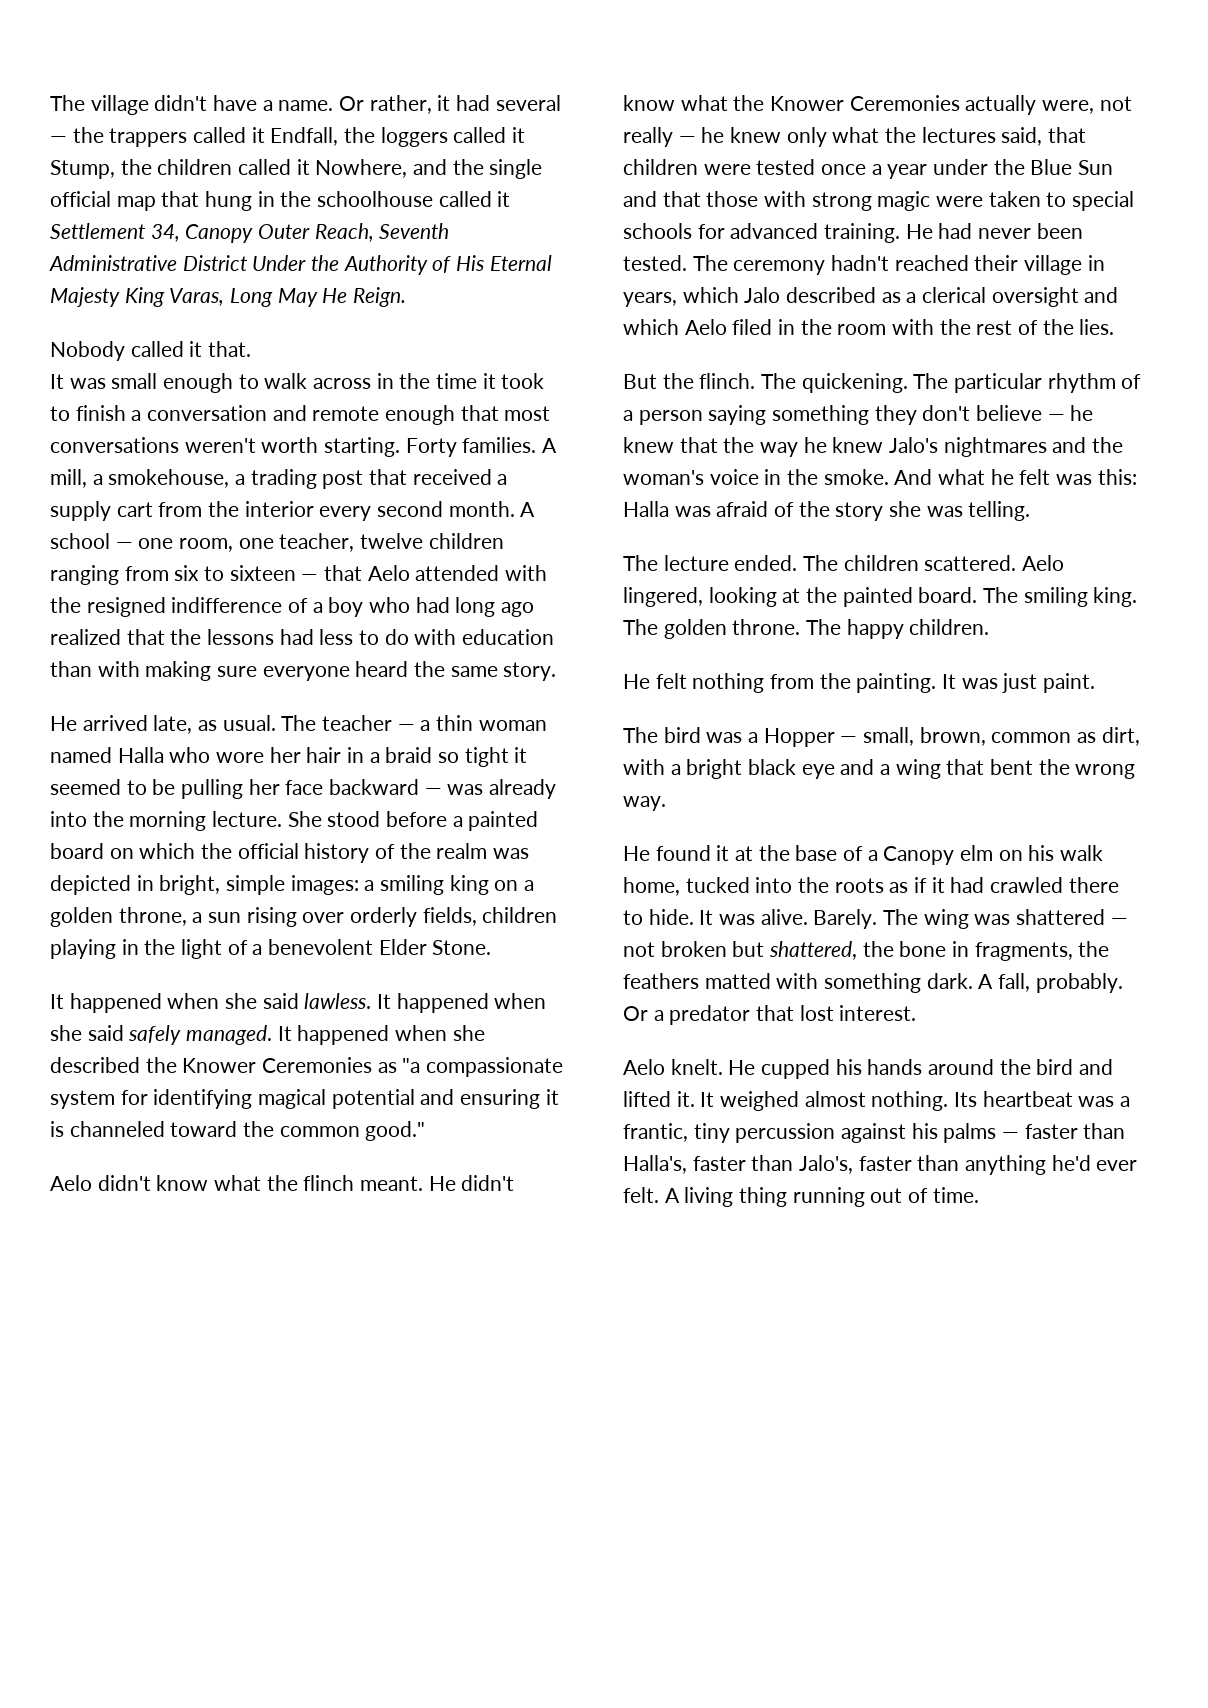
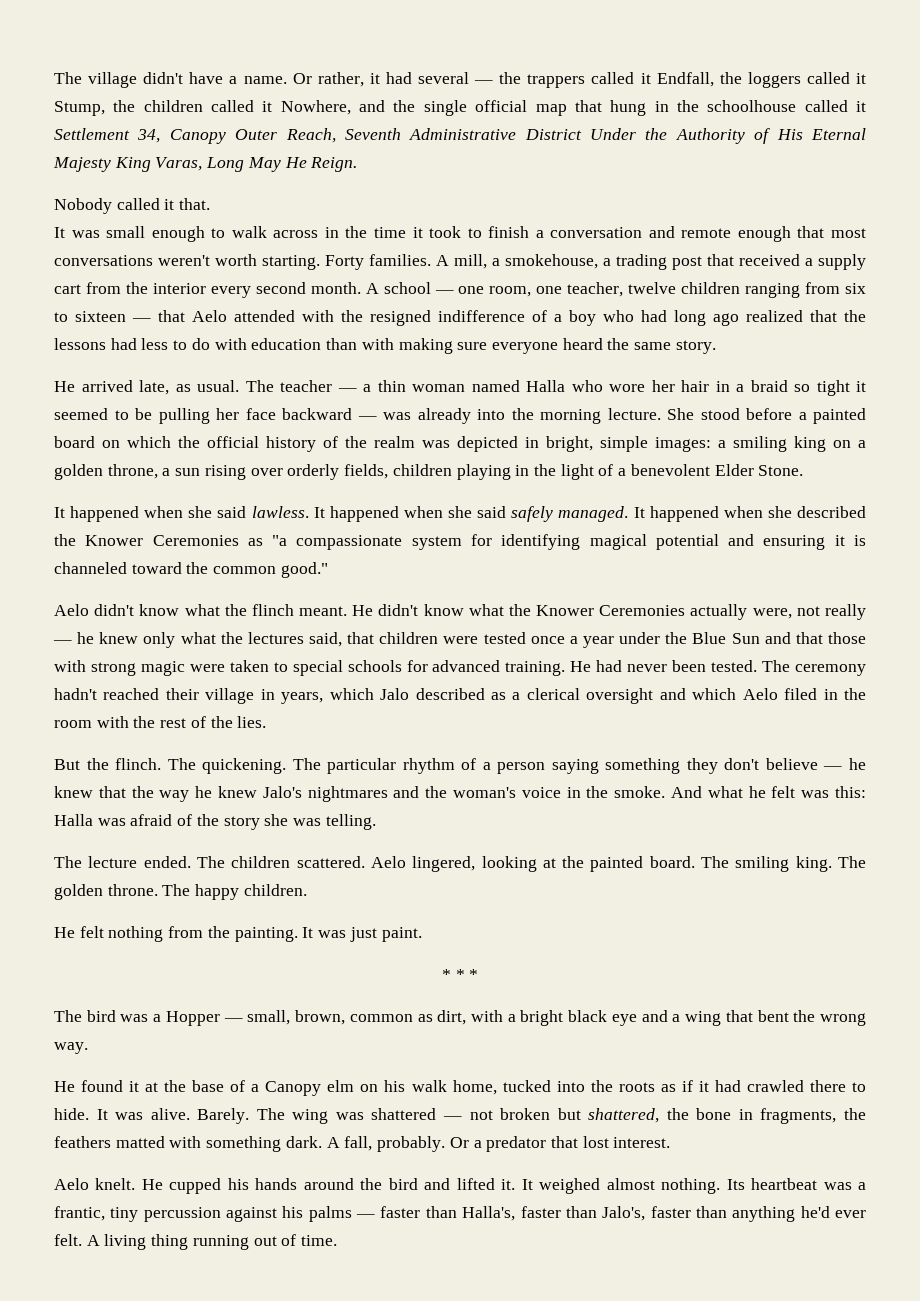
+ * * *

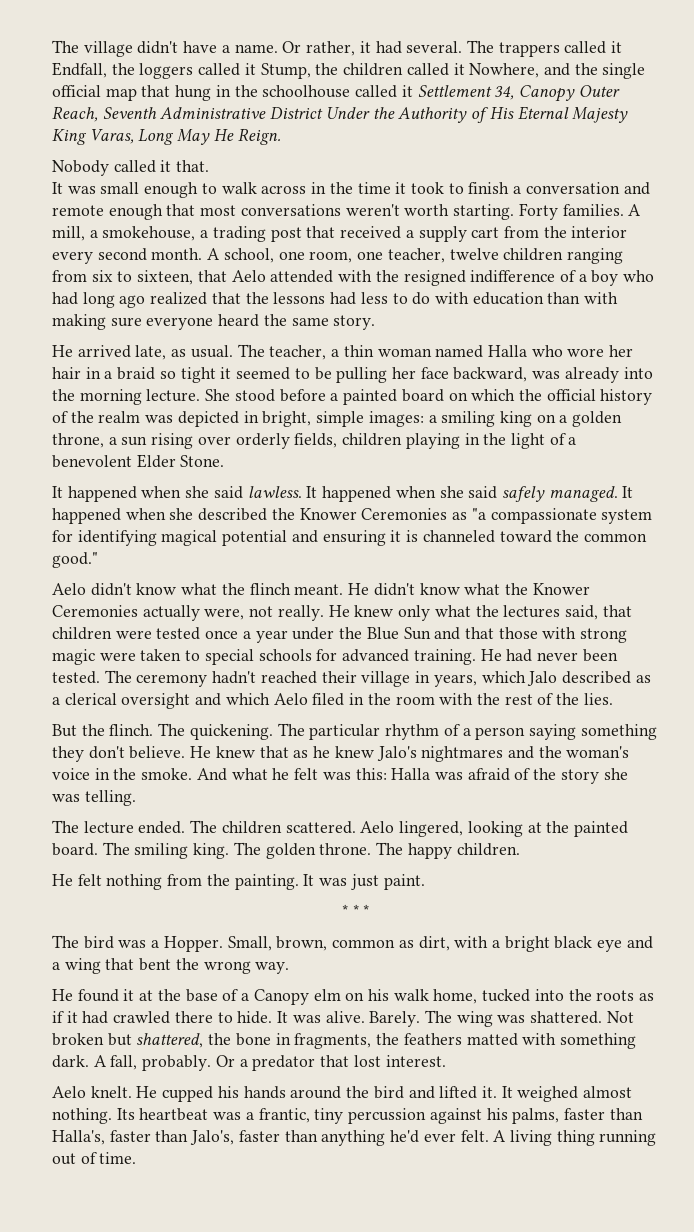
- Or rather, it had several — the trappers called it Endfall, the loggers called it Stump, the children called it Nowhere, and the single official map that hung in the schoolhouse called it Settlement 34, Canopy Outer Reach, Seventh Administrative District Under the Authority of His Eternal Majesty King Varas, Long May He Reign.
+ Or rather, it had several. The trappers called it Endfall, the loggers called it Stump, the children called it Nowhere, and the single official map that hung in the schoolhouse called it Settlement 34, Canopy Outer Reach, Seventh Administrative District Under the Authority of His Eternal Majesty King Varas, Long May He Reign.
- A school — one room, one teacher, twelve children ranging from six to sixteen — that Aelo attended with the resigned indifference of a boy who had long ago realized that the lessons had less to do with education than with making sure everyone heard the same story.
+ A school, one room, one teacher, twelve children ranging from six to sixteen, that Aelo attended with the resigned indifference of a boy who had long ago realized that the lessons had less to do with education than with making sure everyone heard the same story.
- The teacher — a thin woman named Halla who wore her hair in a braid so tight it seemed to be pulling her face backward — was already into the morning lecture.
+ The teacher, a thin woman named Halla who wore her hair in a braid so tight it seemed to be pulling her face backward, was already into the morning lecture.
- He didn't know what the Knower Ceremonies actually were, not really — he knew only what the lectures said, that children were tested once a year under the Blue Sun and that those with strong magic were taken to special schools for advanced training.
+ He didn't know what the Knower Ceremonies actually were, not really. He knew only what the lectures said, that children were tested once a year under the Blue Sun and that those with strong magic were taken to special schools for advanced training.
- The particular rhythm of a person saying something they don't believe — he knew that the way he knew Jalo's nightmares and the woman's voice in the smoke.
+ The particular rhythm of a person saying something they don't believe. He knew that as he knew Jalo's nightmares and the woman's voice in the smoke.
- The bird was a Hopper — small, brown, common as dirt, with a bright black eye and a wing that bent the wrong way.
+ The bird was a Hopper. Small, brown, common as dirt, with a bright black eye and a wing that bent the wrong way.
- The wing was shattered — not broken but shattered, the bone in fragments, the feathers matted with something dark.
+ The wing was shattered. Not broken but shattered, the bone in fragments, the feathers matted with something dark.
- Its heartbeat was a frantic, tiny percussion against his palms — faster than Halla's, faster than Jalo's, faster than anything he'd ever felt.
+ Its heartbeat was a frantic, tiny percussion against his palms, faster than Halla's, faster than Jalo's, faster than anything he'd ever felt.

